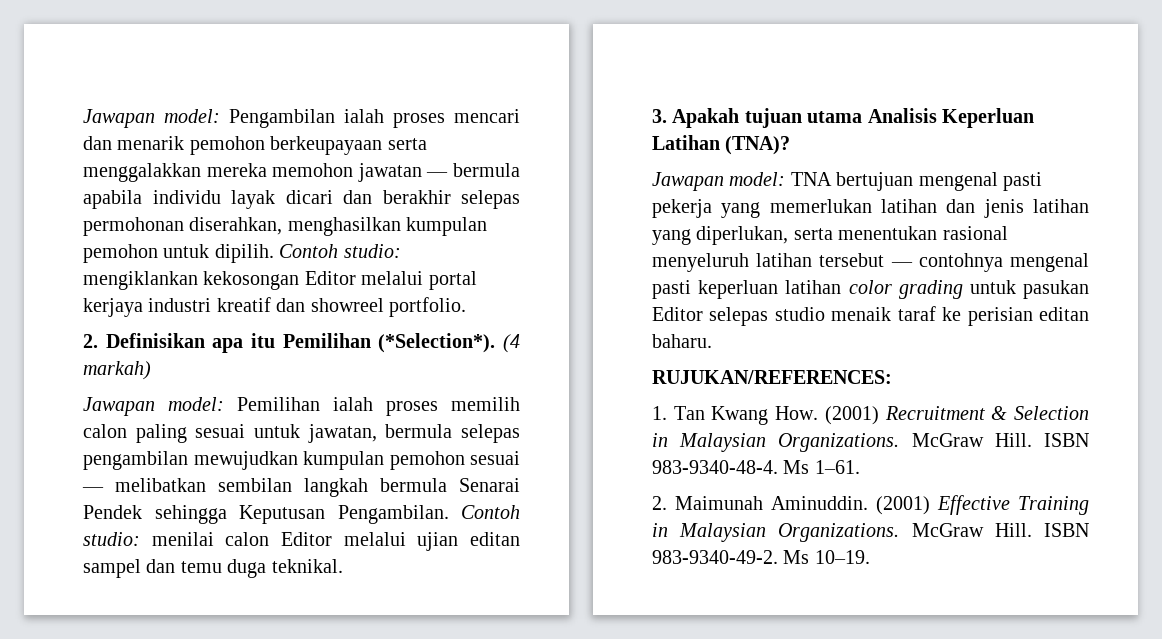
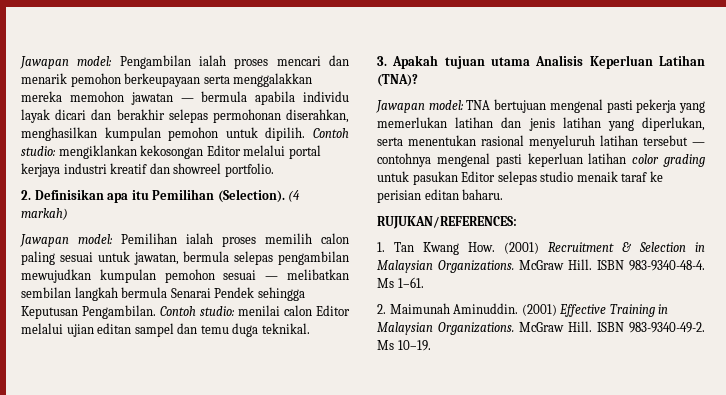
- 2. Definisikan apa itu Pemilihan (*Selection*).
+ 2. Definisikan apa itu Pemilihan (Selection).

